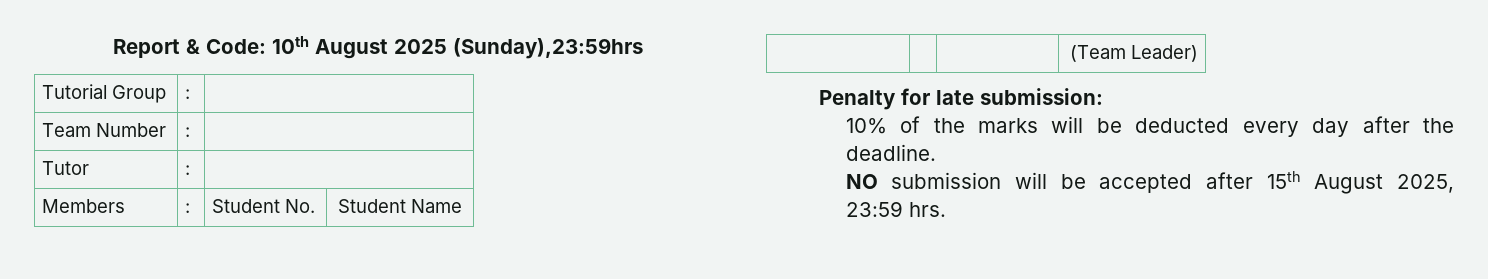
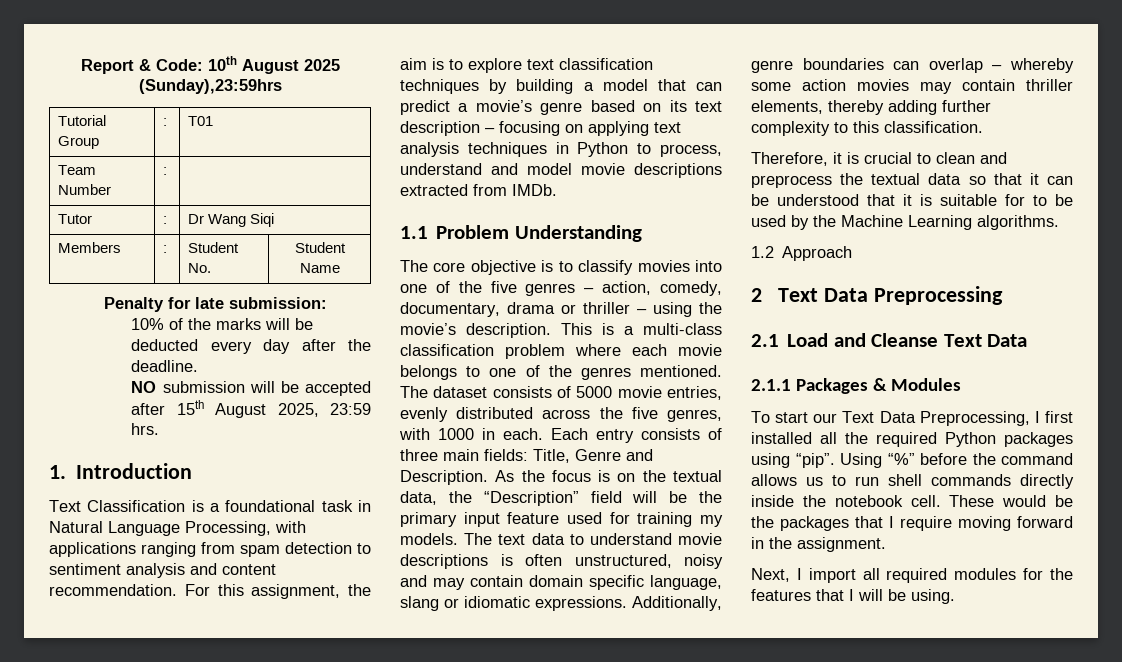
- Tutorial Group | : |
+ Tutorial Group | : | T01
- Tutor | : |
+ Tutor | : | Dr Wang Siqi
- | | | (Team Leader)
+ 1. Introduction
+ Text Classification is a foundational task in Natural Language Processing, with applications ranging from spam detection to sentiment analysis and content recommendation. For this assignment, the aim is to explore text classification techniques by building a model that can predict a movie’s genre based on its text description – focusing on applying text analysis techniques in Python to process, understand and model movie descriptions extracted from IMDb.
+ 1.1 Problem Understanding
+ The core objective is to classify movies into one of the five genres – action, comedy, documentary, drama or thriller – using the movie’s description. This is a multi-class classification problem where each movie belongs to one of the genres mentioned. The dataset consists of 5000 movie entries, evenly distributed across the five genres, with 1000 in each. Each entry consists of three main fields: Title, Genre and Description. As the focus is on the textual data, the “Description” field will be the primary input feature used for training my models. The text data to understand movie descriptions is often unstructured, noisy and may contain domain specific language, slang or idiomatic expressions. Additionally, genre boundaries can overlap – whereby some action movies may contain thriller elements, thereby adding further complexity to this classification.
+ Therefore, it is crucial to clean and preprocess the textual data so that it can be understood that it is suitable for to be used by the Machine Learning algorithms.
+ 1.2 Approach
+ 2 Text Data Preprocessing
+ 2.1 Load and Cleanse Text Data
+ 2.1.1 Packages & Modules
+ To start our Text Data Preprocessing, I first installed all the required Python packages using “pip”. Using “%” before the command allows us to run shell commands directly inside the notebook cell. These would be the packages that I require moving forward in the assignment.
+ Next, I import all required modules for the features that I will be using.

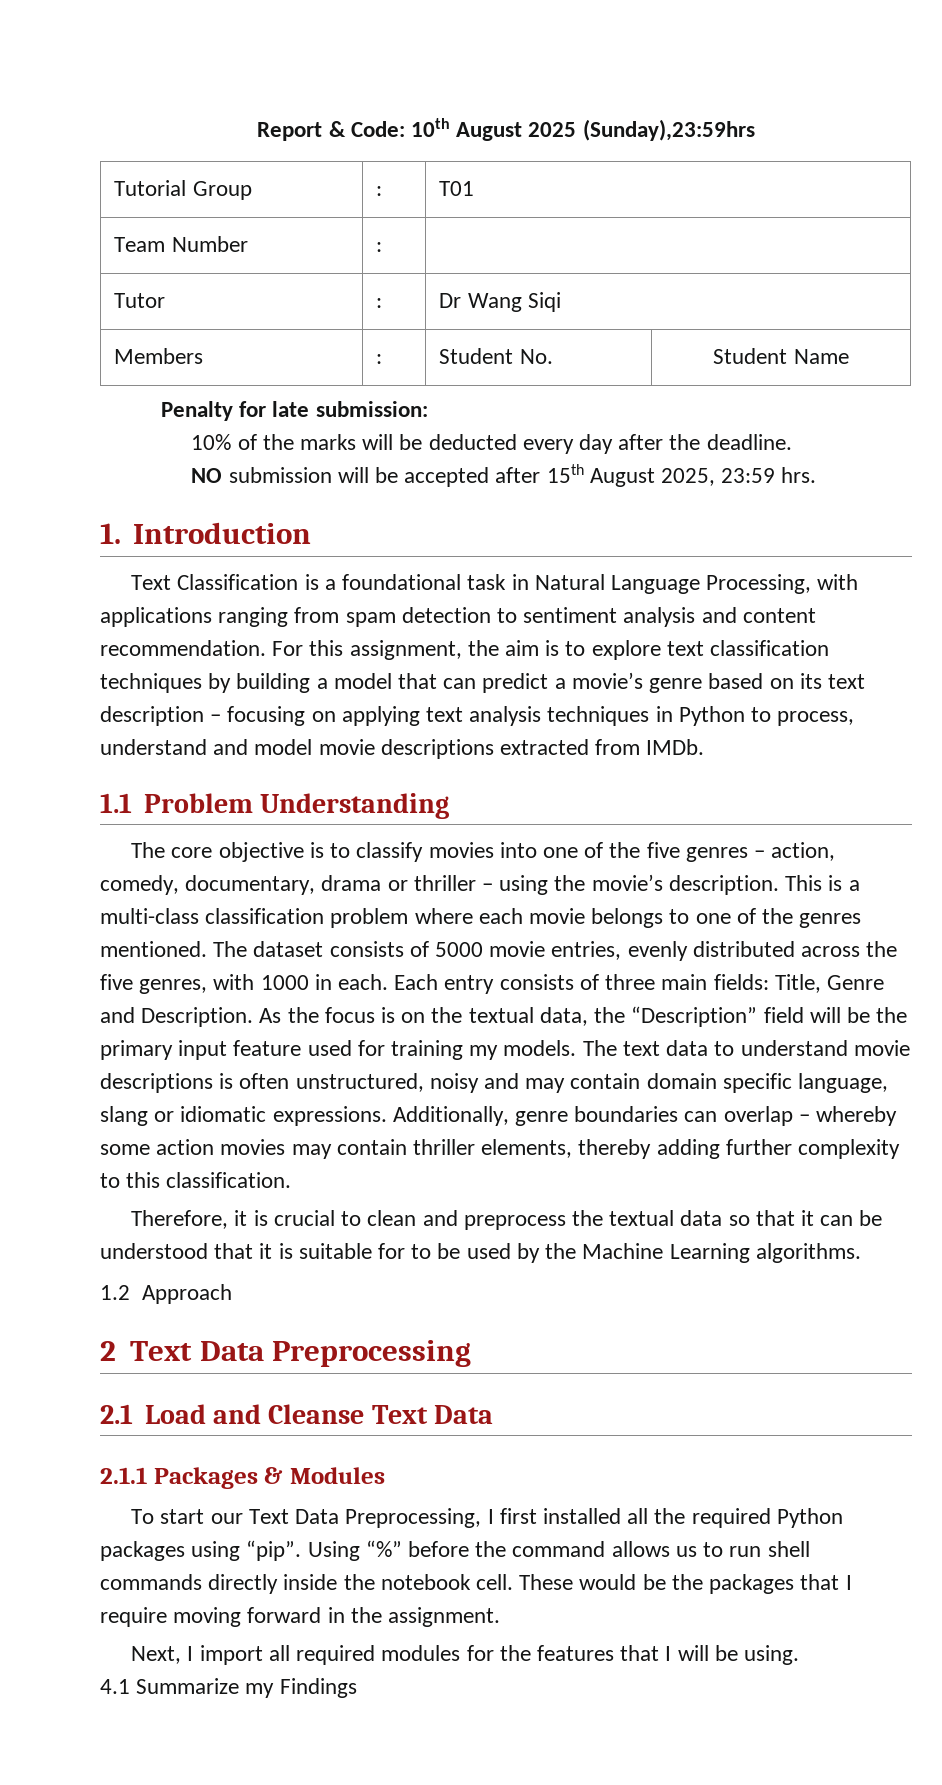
+ 4.1 Summarize my Findings

